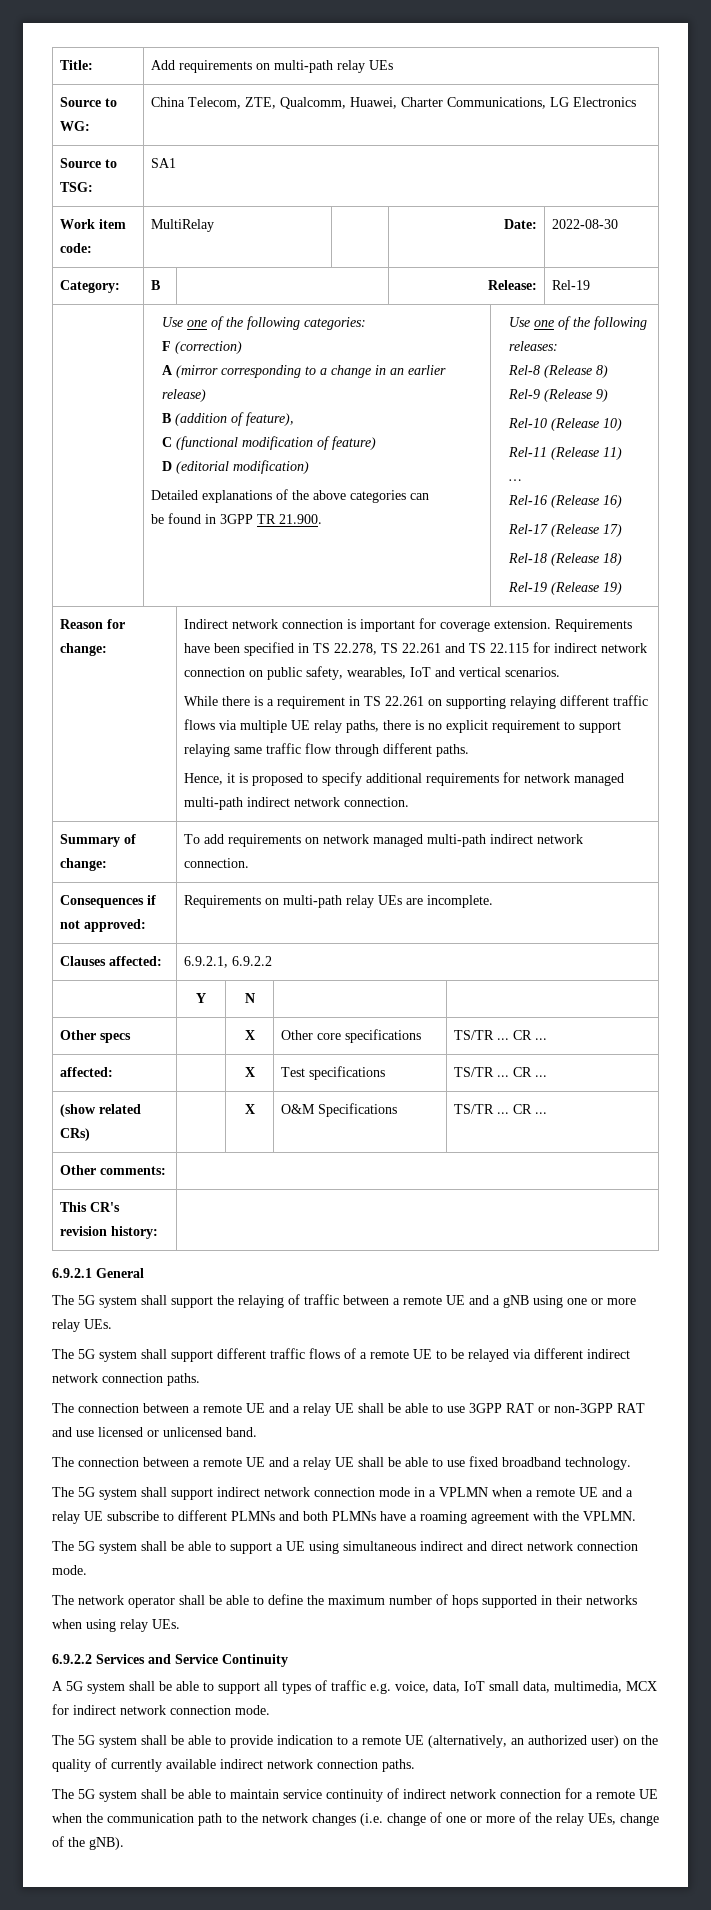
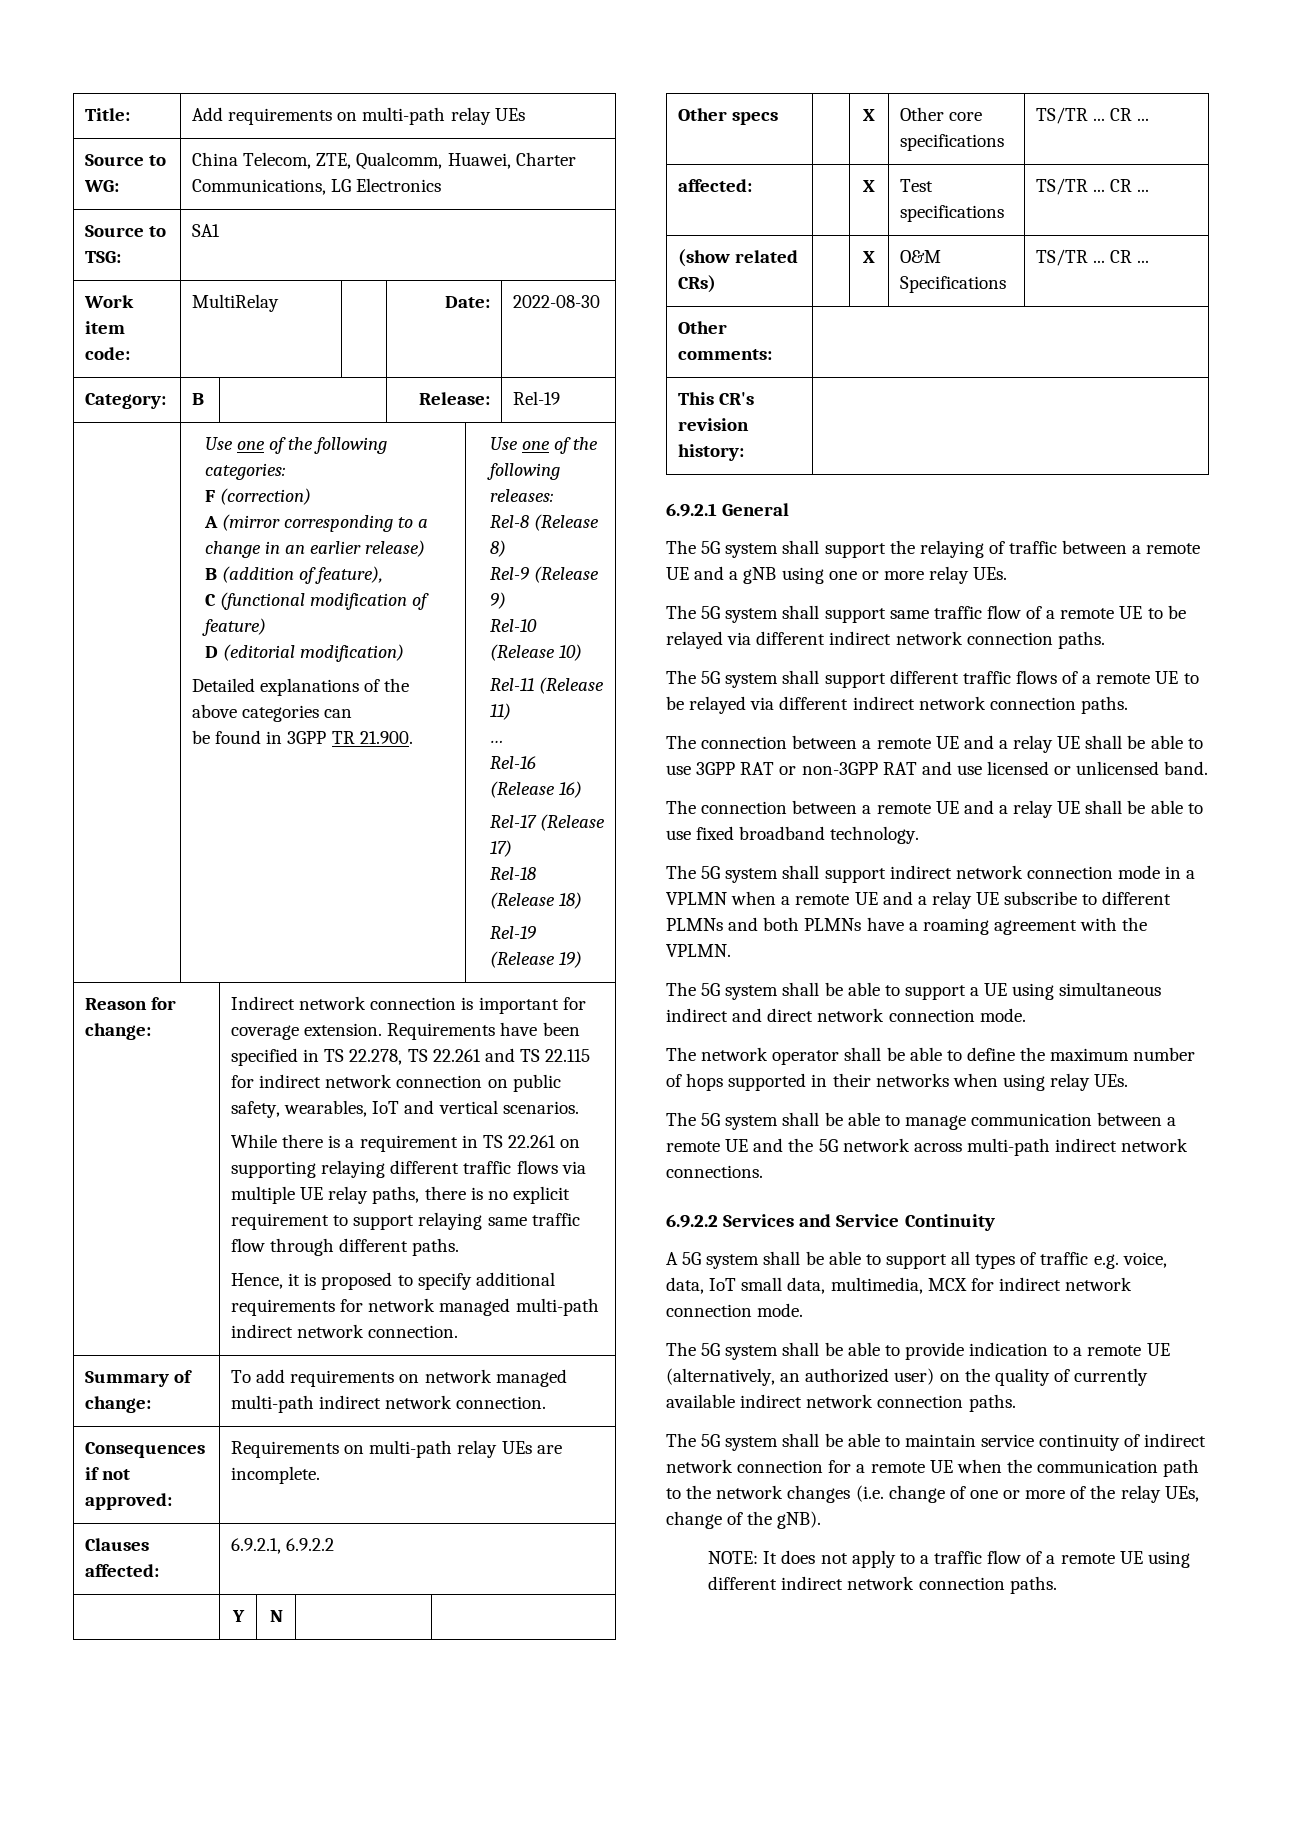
+ The 5G system shall support same traffic flow of a remote UE to be relayed via different indirect network connection paths.
+ The 5G system shall be able to manage communication between a remote UE and the 5G network across multi-path indirect network connections.
+ NOTE: It does not apply to a traffic flow of a remote UE using different indirect network connection paths.

